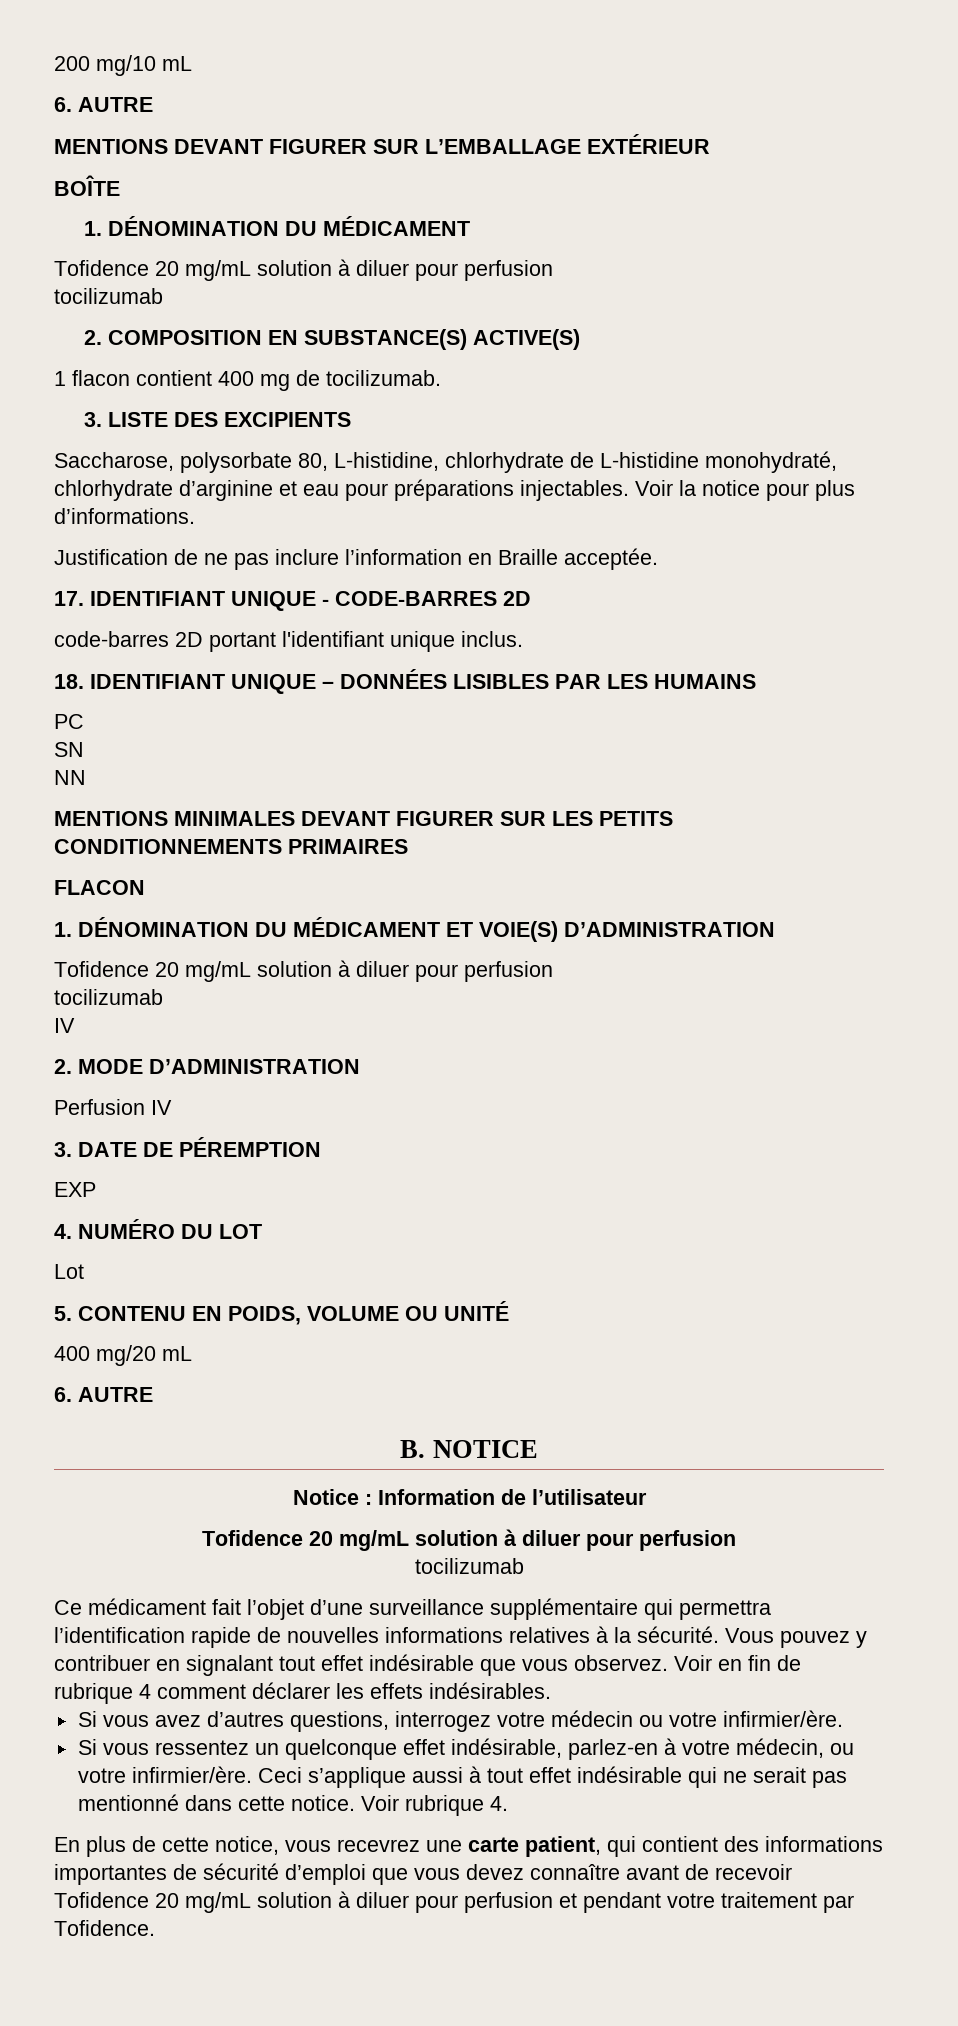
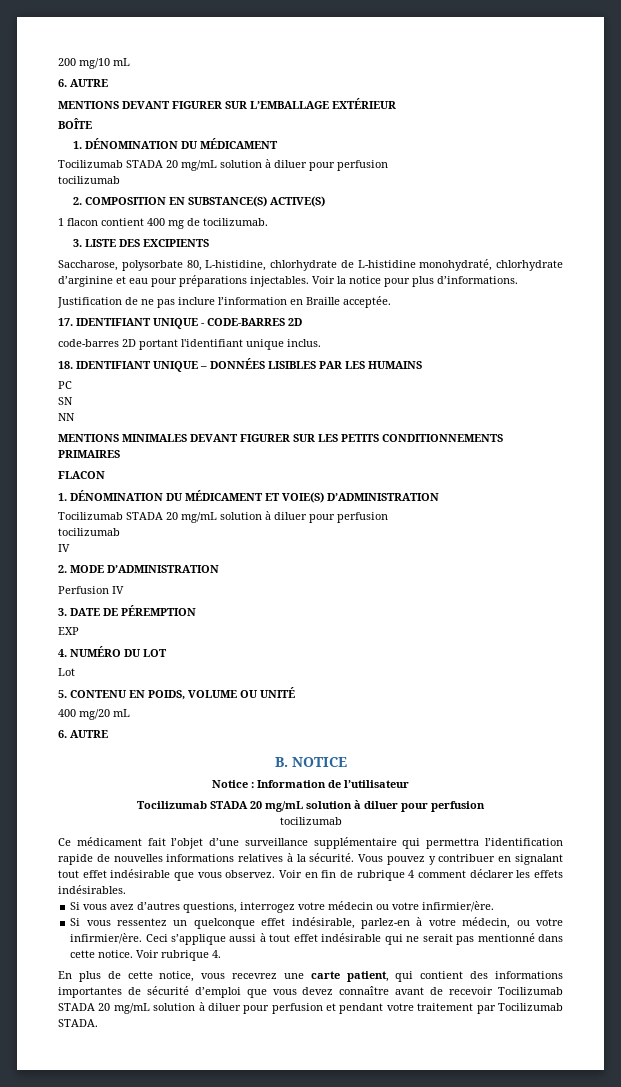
  BOÎTE
  1. DÉNOMINATION DU MÉDICAMENT
- Tofidence 20 mg/mL solution à diluer pour perfusion
+ Tocilizumab STADA 20 mg/mL solution à diluer pour perfusion
  1. DÉNOMINATION DU MÉDICAMENT ET VOIE(S) D’ADMINISTRATION
- Tofidence 20 mg/mL solution à diluer pour perfusion
+ Tocilizumab STADA 20 mg/mL solution à diluer pour perfusion
  Notice : Information de l’utilisateur
- Tofidence 20 mg/mL solution à diluer pour perfusion
+ Tocilizumab STADA 20 mg/mL solution à diluer pour perfusion
- En plus de cette notice, vous recevrez une carte patient, qui contient des informations importantes de sécurité d’emploi que vous devez connaître avant de recevoir Tofidence 20 mg/mL solution à diluer pour perfusion et pendant votre traitement par Tofidence.
+ En plus de cette notice, vous recevrez une carte patient, qui contient des informations importantes de sécurité d’emploi que vous devez connaître avant de recevoir Tocilizumab STADA 20 mg/mL solution à diluer pour perfusion et pendant votre traitement par Tocilizumab STADA.

